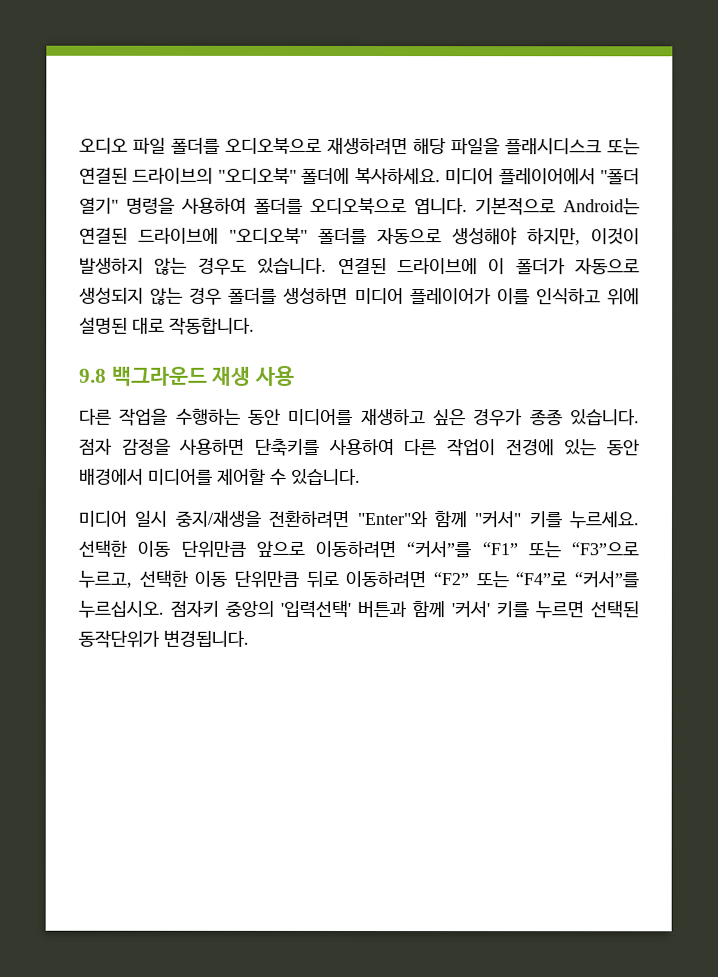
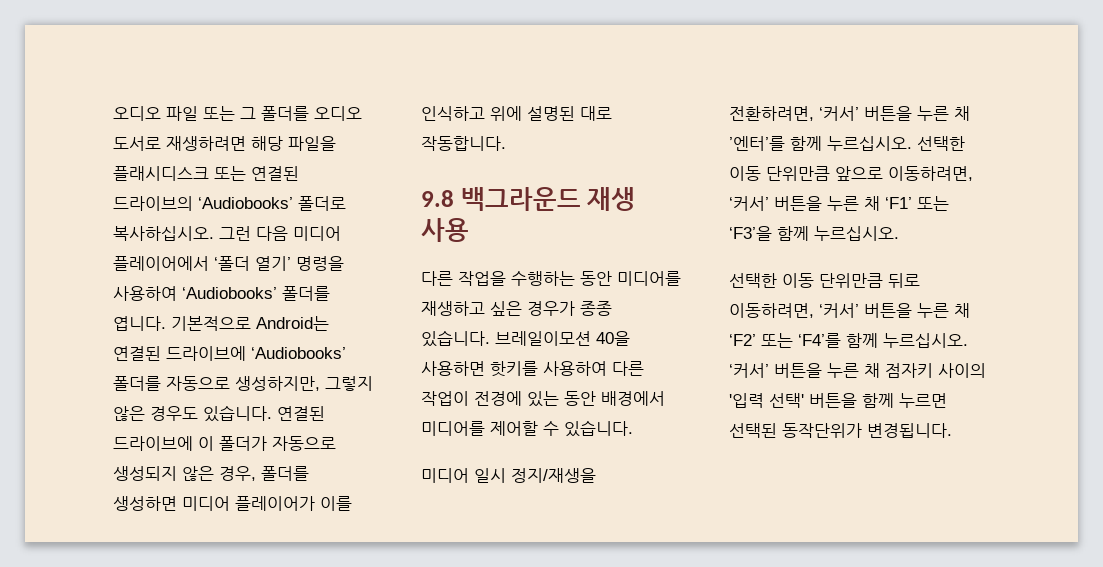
- 오디오 파일 폴더를 오디오북으로 재생하려면 해당 파일을 플래시디스크 또는 연결된 드라이브의 "오디오북" 폴더에 복사하세요. 미디어 플레이어에서 "폴더 열기" 명령을 사용하여 폴더를 오디오북으로 엽니다.
+ 오디오 파일 또는 그 폴더를 오디오 도서로 재생하려면 해당 파일을 플래시디스크 또는 연결된 드라이브의 ‘Audiobooks’ 폴더로 복사하십시오. 그런 다음 미디어 플레이어에서 ‘폴더 열기’ 명령을 사용하여 ‘Audiobooks’ 폴더를 엽니다.
- 기본적으로 Android는 연결된 드라이브에 "오디오북" 폴더를 자동으로 생성해야 하지만, 이것이 발생하지 않는 경우도 있습니다.
+ 기본적으로 Android는 연결된 드라이브에 ‘Audiobooks’ 폴더를 자동으로 생성하지만, 그렇지 않은 경우도 있습니다.
- 연결된 드라이브에 이 폴더가 자동으로 생성되지 않는 경우 폴더를 생성하면 미디어 플레이어가 이를 인식하고 위에 설명된 대로 작동합니다.
+ 연결된 드라이브에 이 폴더가 자동으로 생성되지 않은 경우, 폴더를 생성하면 미디어 플레이어가 이를 인식하고 위에 설명된 대로 작동합니다.
- 점자 감정을 사용하면 단축키를 사용하여 다른 작업이 전경에 있는 동안 배경에서 미디어를 제어할 수 있습니다.
+ 브레일이모션 40을 사용하면 핫키를 사용하여 다른 작업이 전경에 있는 동안 배경에서 미디어를 제어할 수 있습니다.
- 미디어 일시 중지/재생을 전환하려면 "Enter"와 함께 "커서" 키를 누르세요. 선택한 이동 단위만큼 앞으로 이동하려면 “커서”를 “F1” 또는 “F3”으로 누르고, 선택한 이동 단위만큼 뒤로 이동하려면 “F2” 또는 “F4”로 “커서”를 누르십시오. 점자키 중앙의 '입력선택' 버튼과 함께 '커서' 키를 누르면 선택된 동작단위가 변경됩니다.
+ 미디어 일시 정지/재생을 전환하려면, ‘커서’ 버튼을 누른 채 ’엔터’를 함께 누르십시오. 선택한 이동 단위만큼 앞으로 이동하려면, ‘커서’ 버튼을 누른 채 ‘F1’ 또는 ‘F3’을 함께 누르십시오.
+ 선택한 이동 단위만큼 뒤로 이동하려면, ‘커서’ 버튼을 누른 채 ‘F2’ 또는 ‘F4’를 함께 누르십시오. ‘커서’ 버튼을 누른 채 점자키 사이의 '입력 선택' 버튼을 함께 누르면 선택된 동작단위가 변경됩니다.

